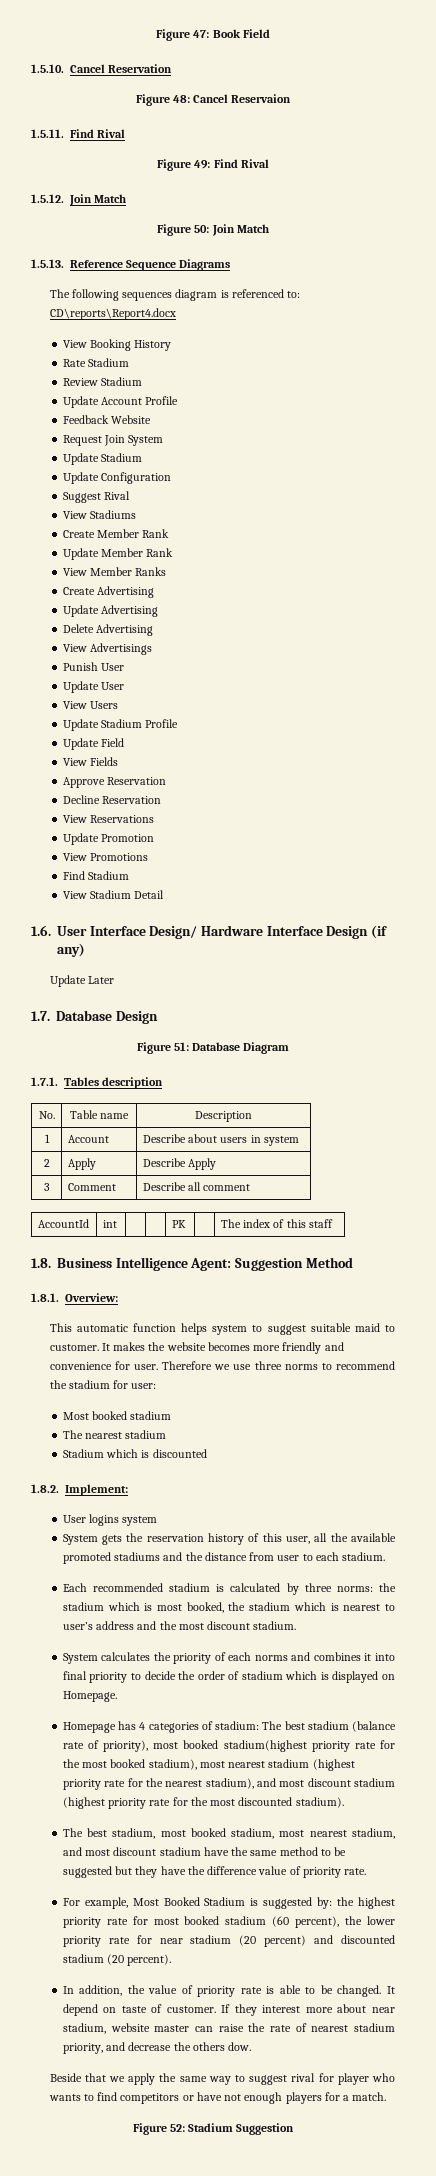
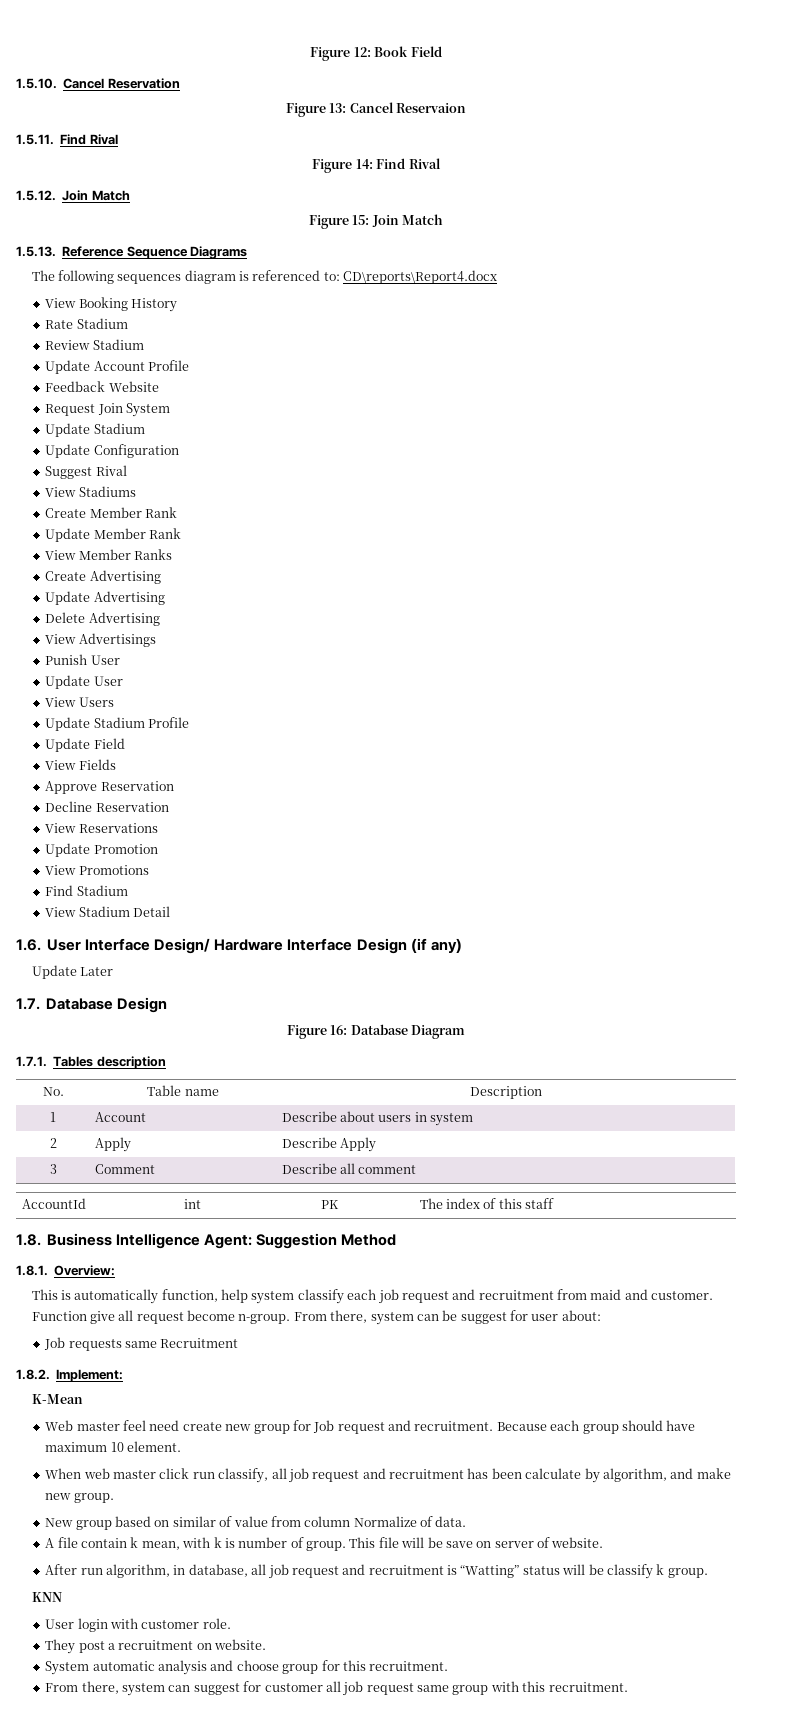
- Figure 47: Book Field
+ Figure 12: Book Field
- Figure 48: Cancel Reservaion
+ Figure 13: Cancel Reservaion
- Figure 49: Find Rival
+ Figure 14: Find Rival
- Figure 50: Join Match
+ Figure 15: Join Match
- Figure 51: Database Diagram
+ Figure 16: Database Diagram
- This automatic function helps system to suggest suitable maid to customer. It makes the website becomes more friendly and convenience for user. Therefore we use three norms to recommend the stadium for user:
- Most booked stadium
- The nearest stadium
- Stadium which is discounted
+ This is automatically function, help system classify each job request and recruitment from maid and customer. Function give all request become n-group. From there, system can be suggest for user about:
+ Job requests same Recruitment
  1.8.2. Implement:
- User logins system
- System gets the reservation history of this user, all the available promoted stadiums and the distance from user to each stadium.
- Each recommended stadium is calculated by three norms: the stadium which is most booked, the stadium which is nearest to user’s address and the most discount stadium.
- System calculates the priority of each norms and combines it into final priority to decide the order of stadium which is displayed on Homepage.
- Homepage has 4 categories of stadium: The best stadium (balance rate of priority), most booked stadium(highest priority rate for the most booked stadium), most nearest stadium (highest priority rate for the nearest stadium), and most discount stadium (highest priority rate for the most discounted stadium).
- The best stadium, most booked stadium, most nearest stadium, and most discount stadium have the same method to be suggested but they have the difference value of priority rate.
- For example, Most Booked Stadium is suggested by: the highest priority rate for most booked stadium (60 percent), the lower priority rate for near stadium (20 percent) and discounted stadium (20 percent).
- In addition, the value of priority rate is able to be changed. It depend on taste of customer. If they interest more about near stadium, website master can raise the rate of nearest stadium priority, and decrease the others dow.
- Beside that we apply the same way to suggest rival for player who wants to find competitors or have not enough players for a match.
- Figure 52: Stadium Suggestion
+ K-Mean
+ Web master feel need create new group for Job request and recruitment. Because each group should have maximum 10 element.
+ When web master click run classify, all job request and recruitment has been calculate by algorithm, and make new group.
+ New group based on similar of value from column Normalize of data.
+ A file contain k mean, with k is number of group. This file will be save on server of website.
+ After run algorithm, in database, all job request and recruitment is “Watting” status will be classify k group.
+ KNN
+ User login with customer role.
+ They post a recruitment on website.
+ System automatic analysis and choose group for this recruitment.
+ From there, system can suggest for customer all job request same group with this recruitment.

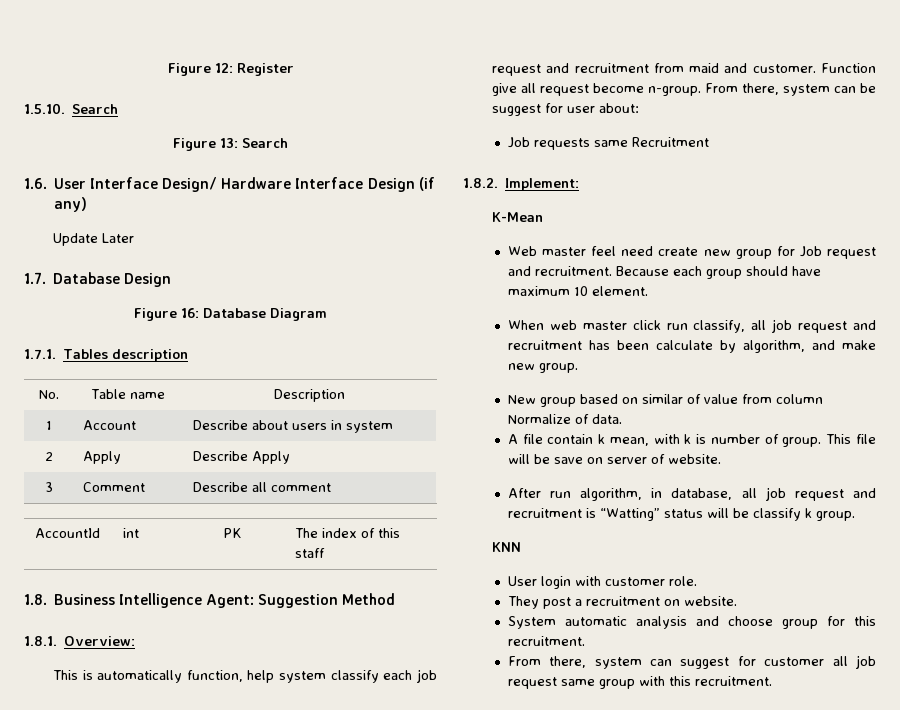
- Figure 12: Book Field
+ Figure 12: Register
- 1.5.10. Cancel Reservation
+ 1.5.10. Search
- Figure 13: Cancel Reservaion
- 1.5.11. Find Rival
- Figure 14: Find Rival
- 1.5.12. Join Match
- Figure 15: Join Match
- 1.5.13. Reference Sequence Diagrams
- The following sequences diagram is referenced to: CD\reports\Report4.docx
- View Booking History
- Rate Stadium
- Review Stadium
- Update Account Profile
- Feedback Website
- Request Join System
- Update Stadium
- Update Configuration
- Suggest Rival
- View Stadiums
- Create Member Rank
- Update Member Rank
- View Member Ranks
- Create Advertising
- Update Advertising
- Delete Advertising
- View Advertisings
- Punish User
- Update User
- View Users
- Update Stadium Profile
- Update Field
- View Fields
- Approve Reservation
- Decline Reservation
- View Reservations
- Update Promotion
- View Promotions
- Find Stadium
- View Stadium Detail
+ Figure 13: Search

